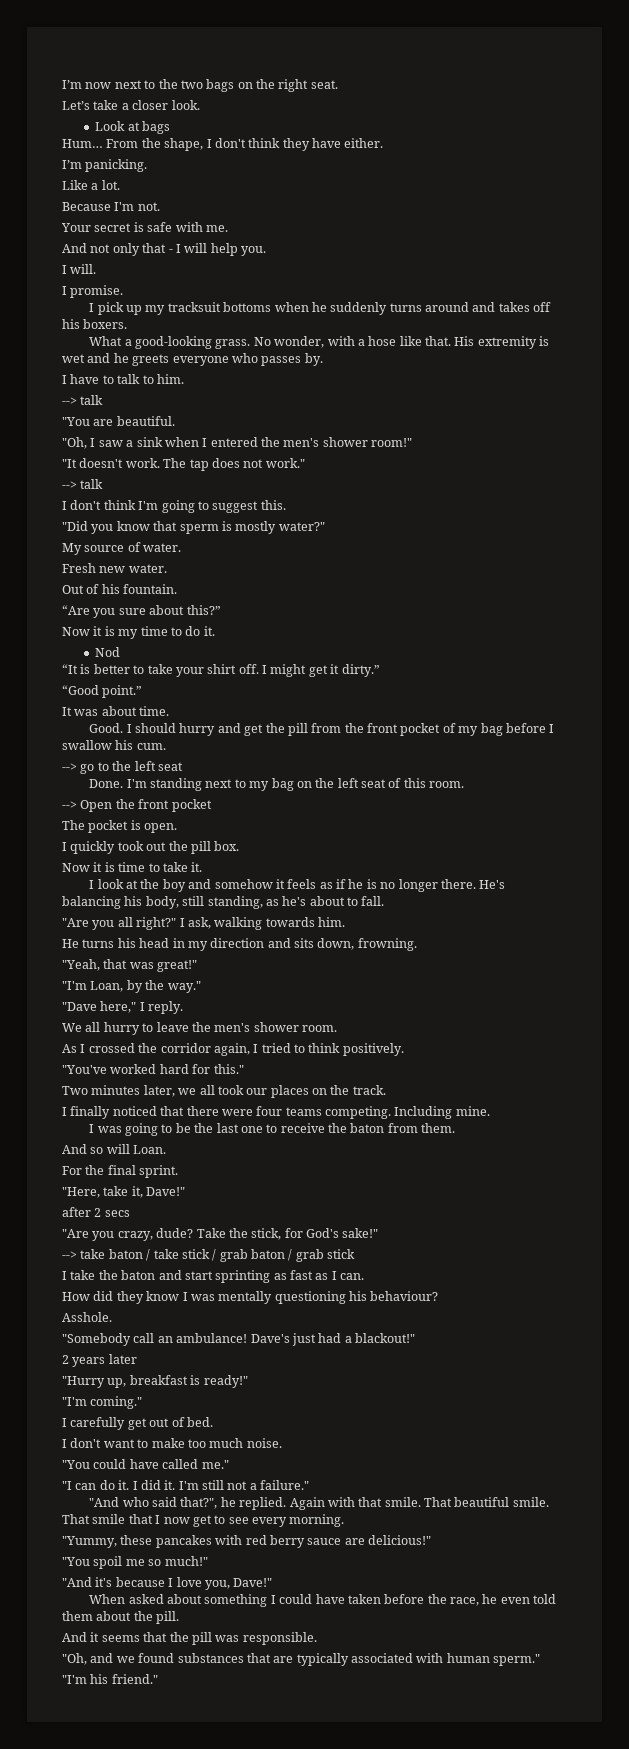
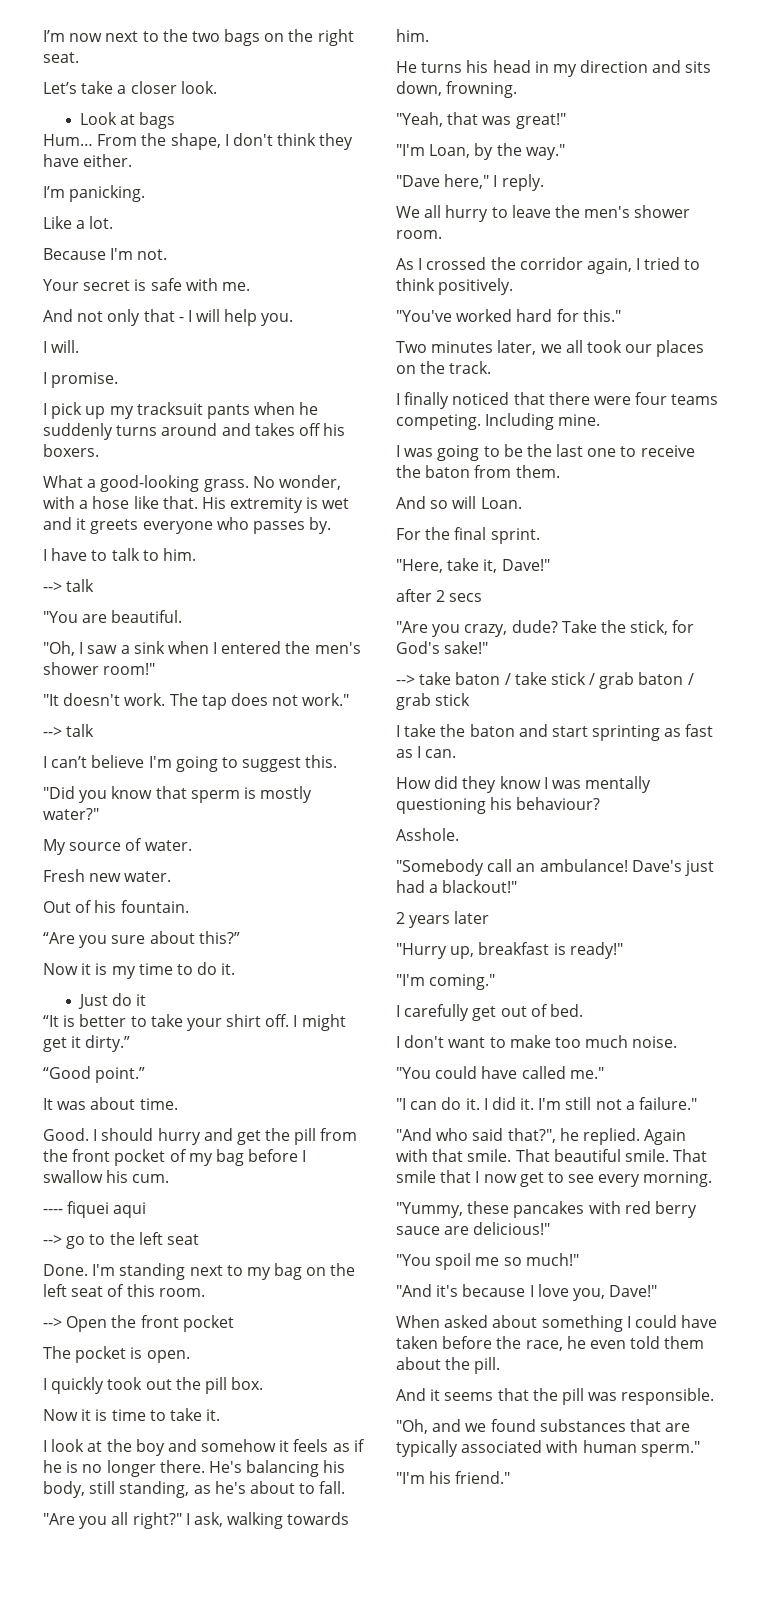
- I pick up my tracksuit bottoms when he suddenly turns around and takes off his boxers.
+ I pick up my tracksuit pants when he suddenly turns around and takes off his boxers.
- His extremity is wet and he greets everyone who passes by.
+ His extremity is wet and it greets everyone who passes by.
- I don't think I'm going to suggest this.
+ I can’t believe I'm going to suggest this.
- Nod
+ Just do it
+ ---- fiquei aqui

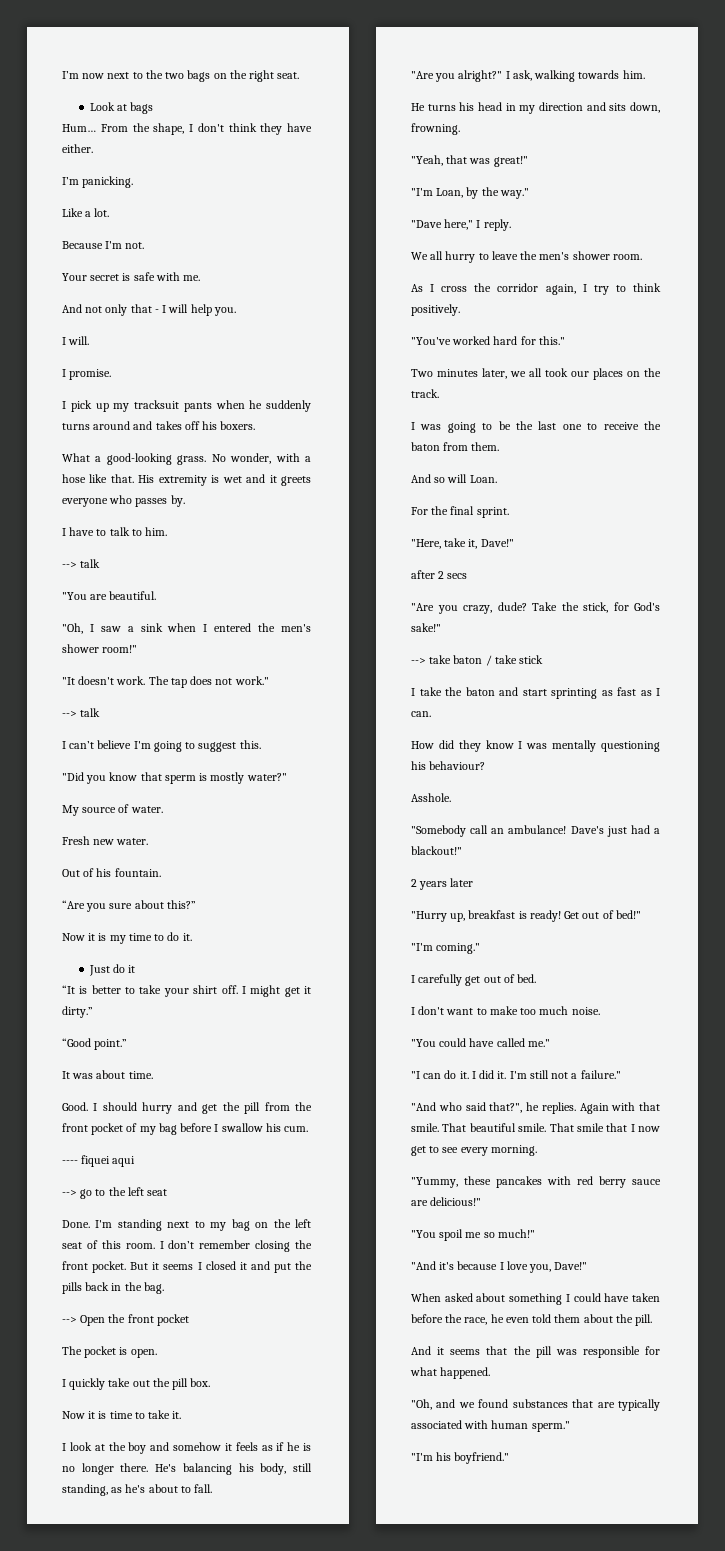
- Let’s take a closer look.
+ I don’t remember closing the front pocket. But it seems I closed it and put the pills back in the bag.
- I quickly took out the pill box.
+ I quickly take out the pill box.
- "Are you all right?"
+ "Are you alright?"
- As I crossed the corridor again, I tried to think positively.
+ As I cross the corridor again, I try to think positively.
- I finally noticed that there were four teams competing. Including mine.
- --> take baton / take stick / grab baton / grab stick
+ --> take baton / take stick
- "Hurry up, breakfast is ready!"
+ "Hurry up, breakfast is ready! Get out of bed!"
- "And who said that?", he replied.
+ "And who said that?", he replies.
- And it seems that the pill was responsible.
+ And it seems that the pill was responsible for what happened.
- "I'm his friend."
+ "I'm his boyfriend."

